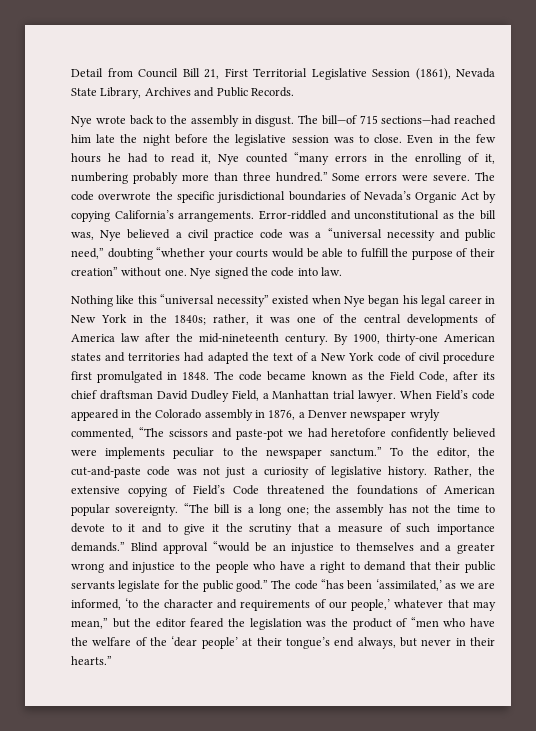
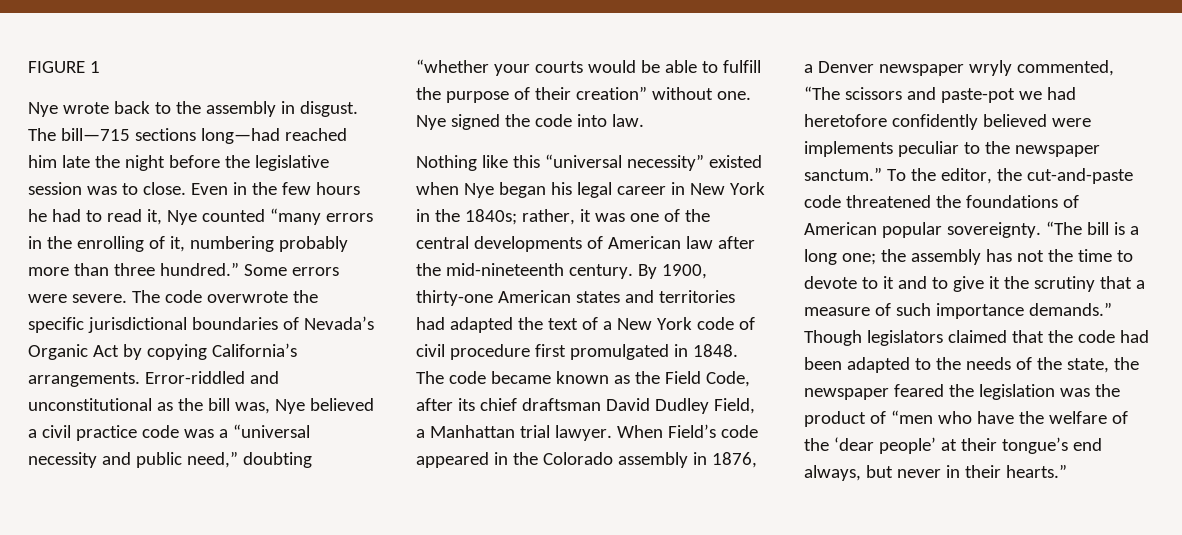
- Detail from Council Bill 21, First Territorial Legislative Session (1861), Nevada State Library, Archives and Public Records.
+ FIGURE 1
- The bill—of 715 sections—had reached him late the night before the legislative session was to close.
+ The bill—715 sections long—had reached him late the night before the legislative session was to close.
- Nothing like this “universal necessity” existed when Nye began his legal career in New York in the 1840s; rather, it was one of the central developments of America law after the mid-nineteenth century.
+ Nothing like this “universal necessity” existed when Nye began his legal career in New York in the 1840s; rather, it was one of the central developments of American law after the mid-nineteenth century.
- To the editor, the cut-and-paste code was not just a curiosity of legislative history. Rather, the extensive copying of Field’s Code threatened the foundations of American popular sovereignty.
+ To the editor, the cut-and-paste code threatened the foundations of American popular sovereignty.
- Blind approval “would be an injustice to themselves and a greater wrong and injustice to the people who have a right to demand that their public servants legislate for the public good.” The code “has been ‘assimilated,’ as we are informed, ‘to the character and requirements of our people,’ whatever that may mean,” but the editor feared the legislation was the product of “men who have the welfare of the ‘dear people’ at their tongue’s end always, but never in their hearts.”
+ Though legislators claimed that the code had been adapted to the needs of the state, the newspaper feared the legislation was the product of “men who have the welfare of the ‘dear people’ at their tongue’s end always, but never in their hearts.”

